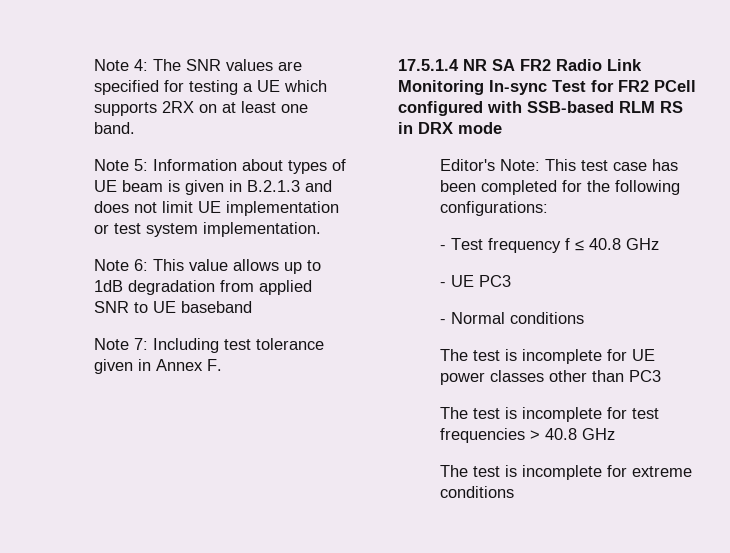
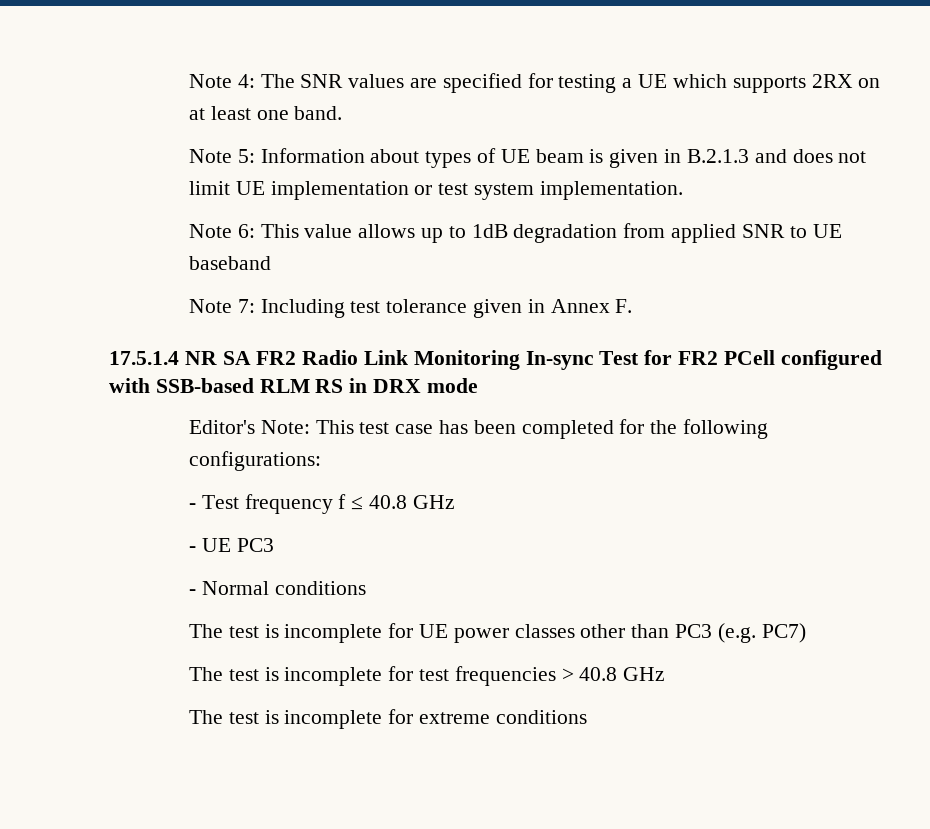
- The test is incomplete for UE power classes other than PC3
+ The test is incomplete for UE power classes other than PC3 (e.g. PC7)

